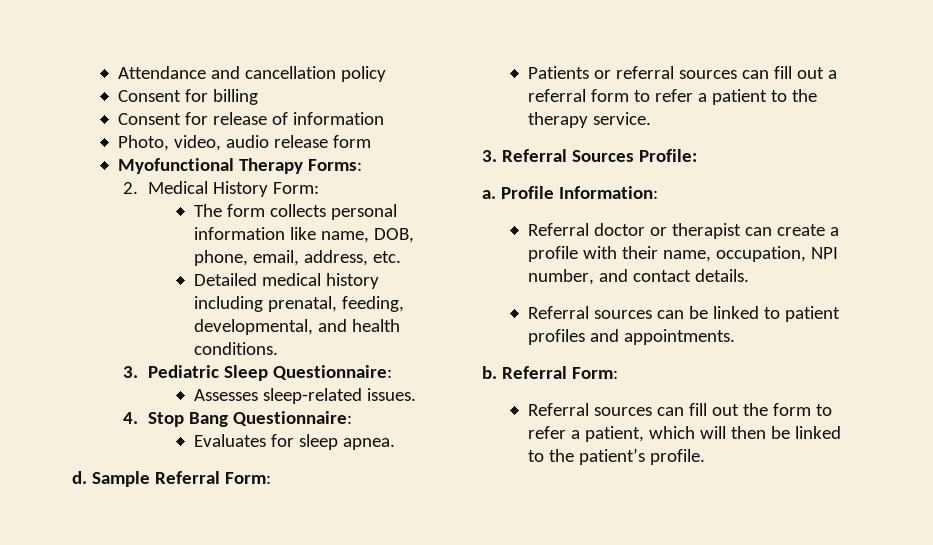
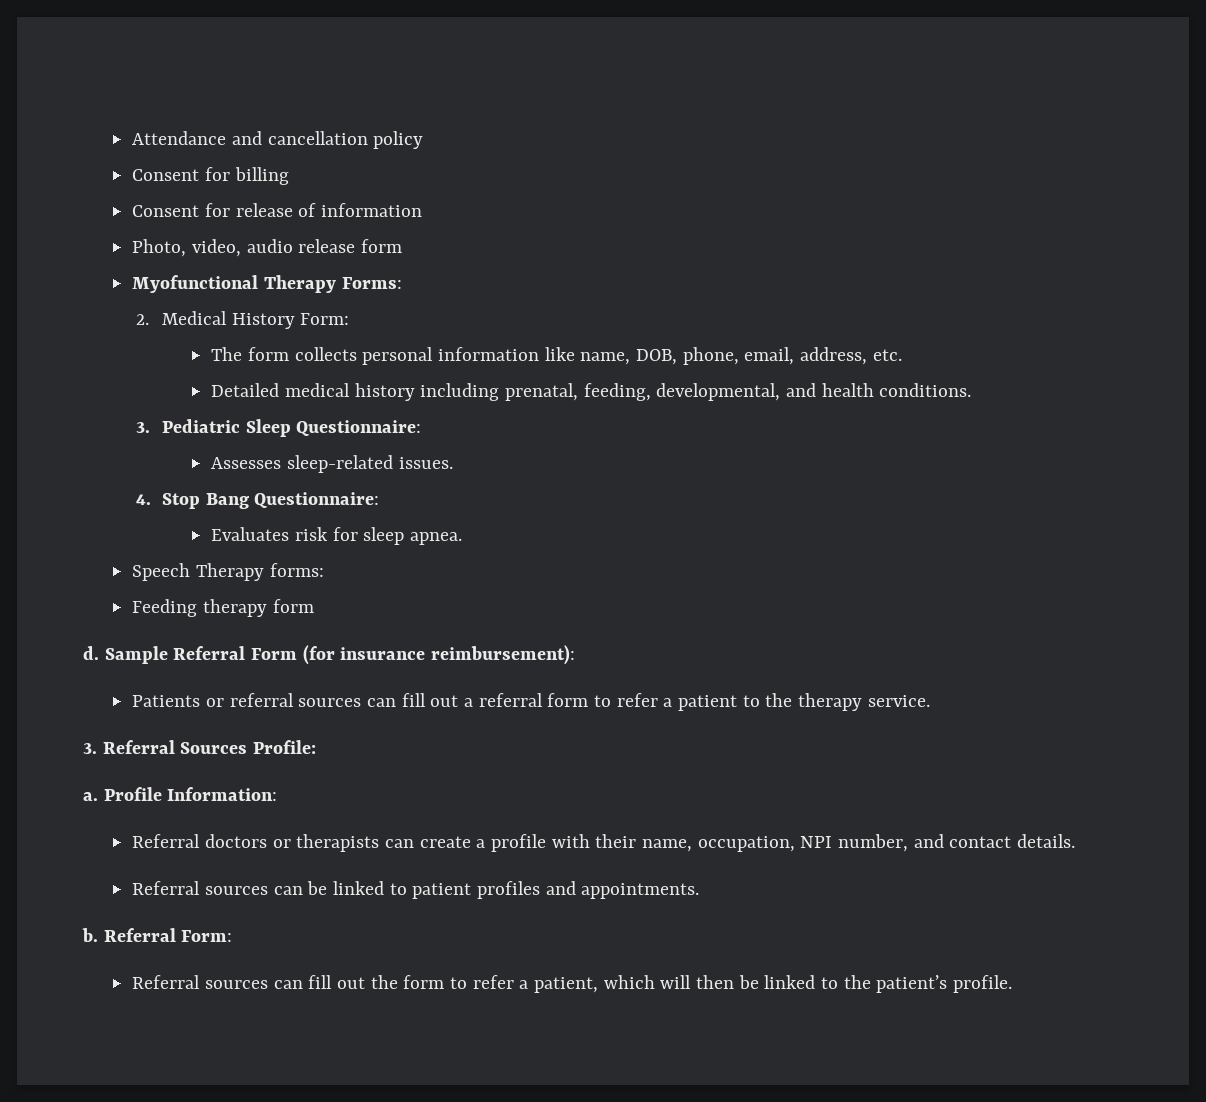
- Evaluates for sleep apnea.
+ Evaluates risk for sleep apnea.
+ Speech Therapy forms:
+ Feeding therapy form
- Sample Referral Form:
+ Sample Referral Form (for insurance reimbursement):
- Referral doctor or therapist can create a profile with their name, occupation, NPI number, and contact details.
+ Referral doctors or therapists can create a profile with their name, occupation, NPI number, and contact details.

